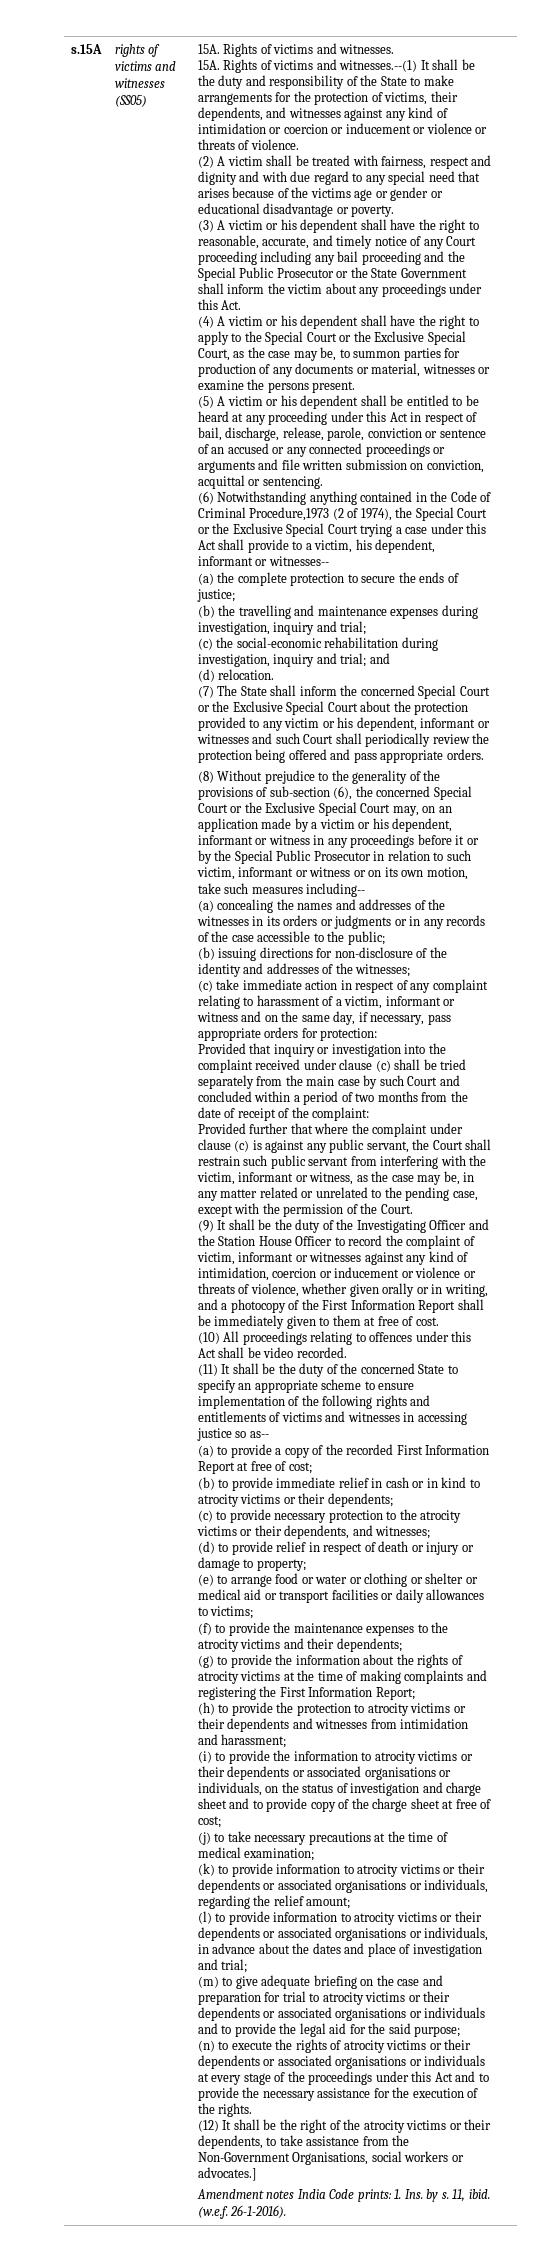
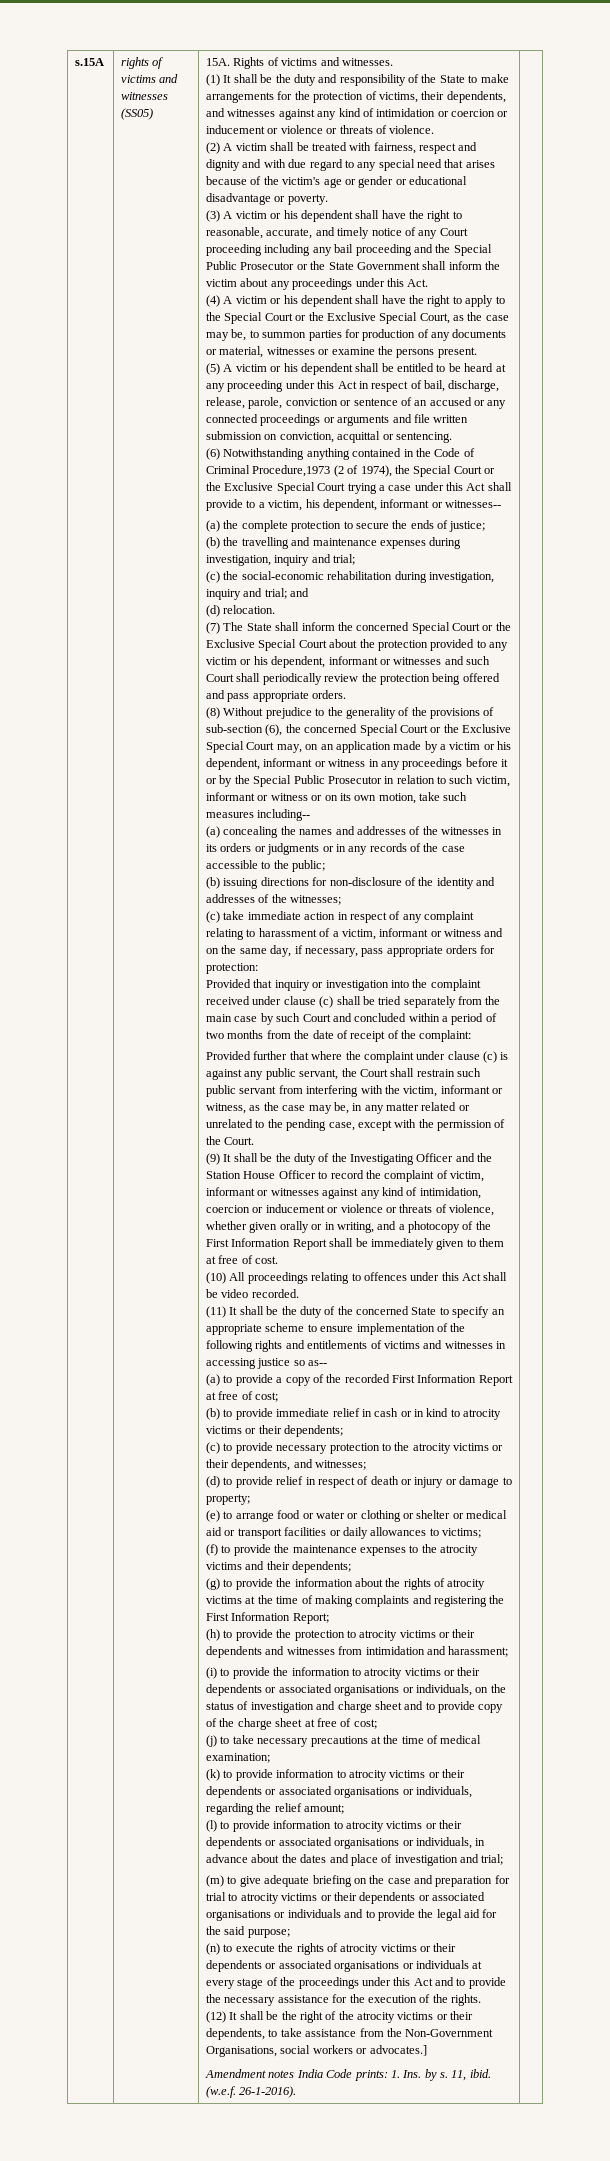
- 15A. Rights of victims and witnesses.--(1) It shall be the duty and responsibility of the State to make arrangements for the protection of victims, their dependents, and witnesses against any kind of intimidation or coercion or inducement or violence or threats of violence.
+ (1) It shall be the duty and responsibility of the State to make arrangements for the protection of victims, their dependents, and witnesses against any kind of intimidation or coercion or inducement or violence or threats of violence.
- (2) A victim shall be treated with fairness, respect and dignity and with due regard to any special need that arises because of the victims age or gender or educational disadvantage or poverty.
+ (2) A victim shall be treated with fairness, respect and dignity and with due regard to any special need that arises because of the victim's age or gender or educational disadvantage or poverty.

